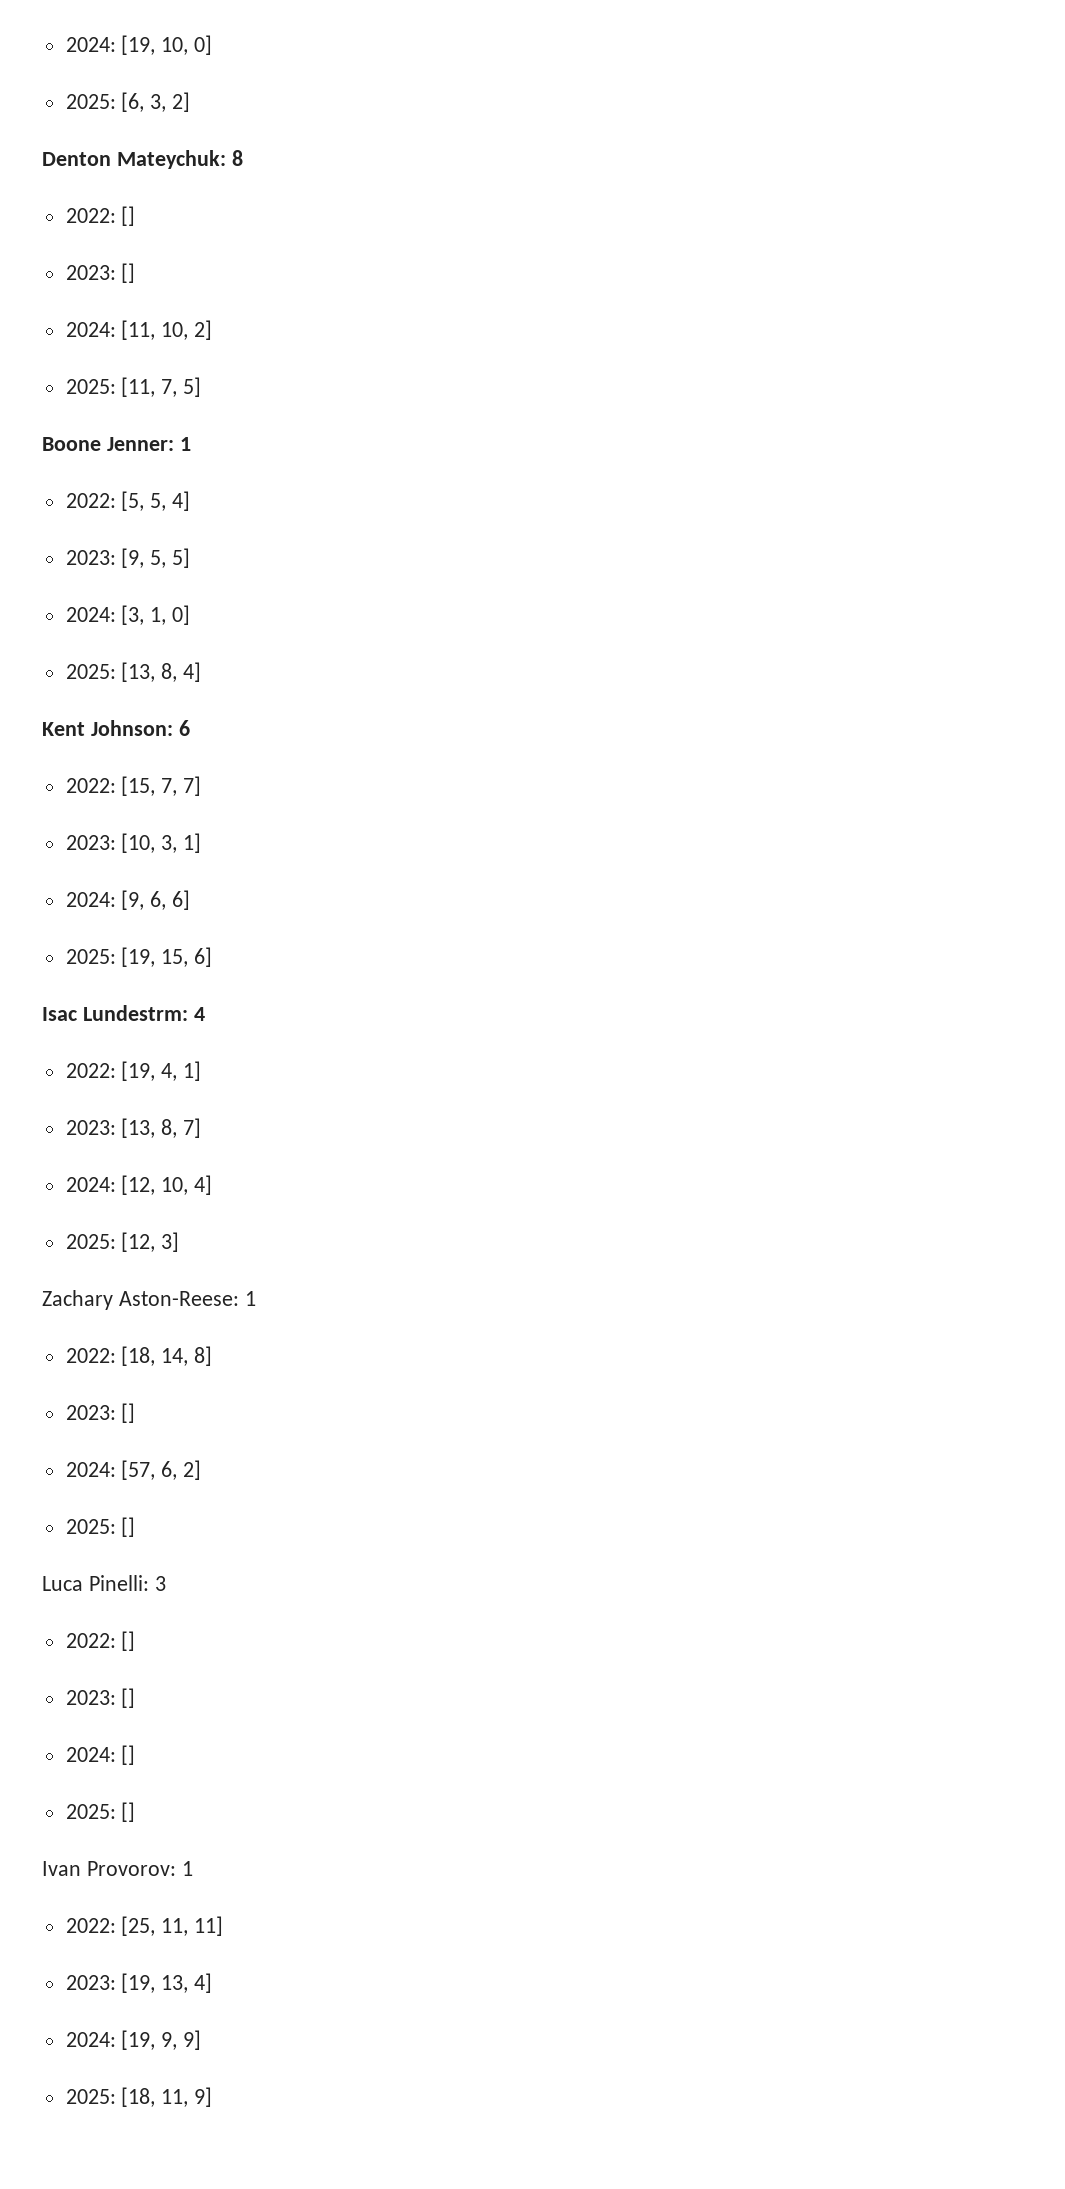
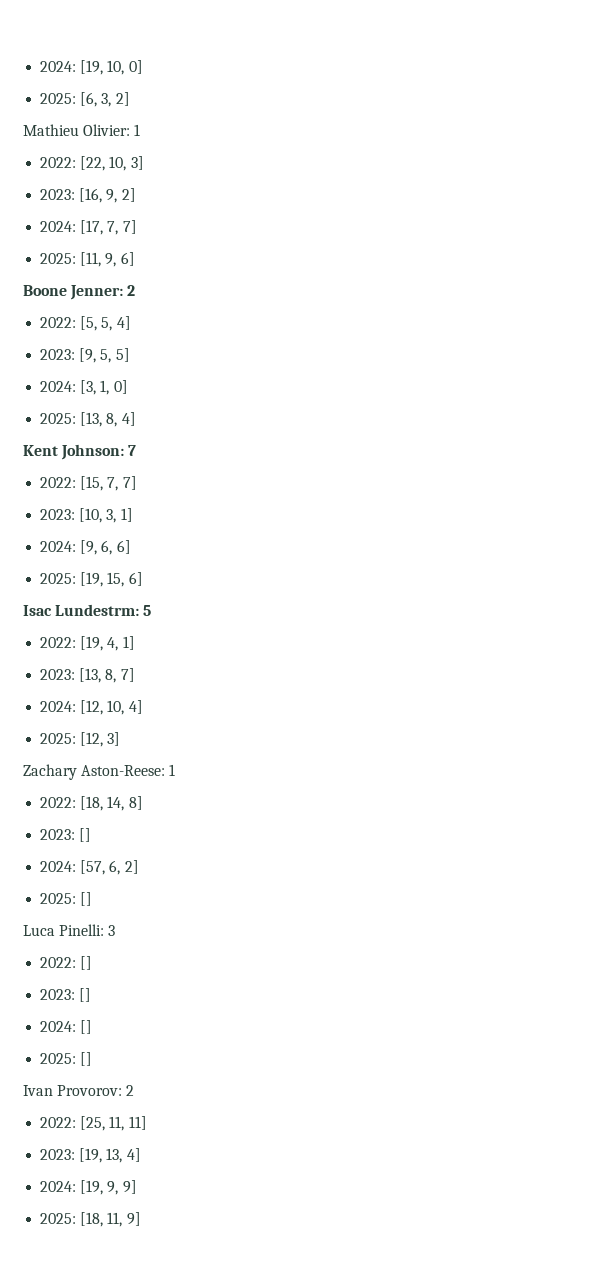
- Denton Mateychuk: 8
- 2022: []
- 2023: []
- 2024: [11, 10, 2]
+ Mathieu Olivier: 1
+ 2022: [22, 10, 3]
+ 2023: [16, 9, 2]
+ 2024: [17, 7, 7]
- 2025: [11, 7, 5]
+ 2025: [11, 9, 6]
- Boone Jenner: 1
+ Boone Jenner: 2
- Kent Johnson: 6
+ Kent Johnson: 7
- Isac Lundestrm: 4
+ Isac Lundestrm: 5
- Ivan Provorov: 1
+ Ivan Provorov: 2

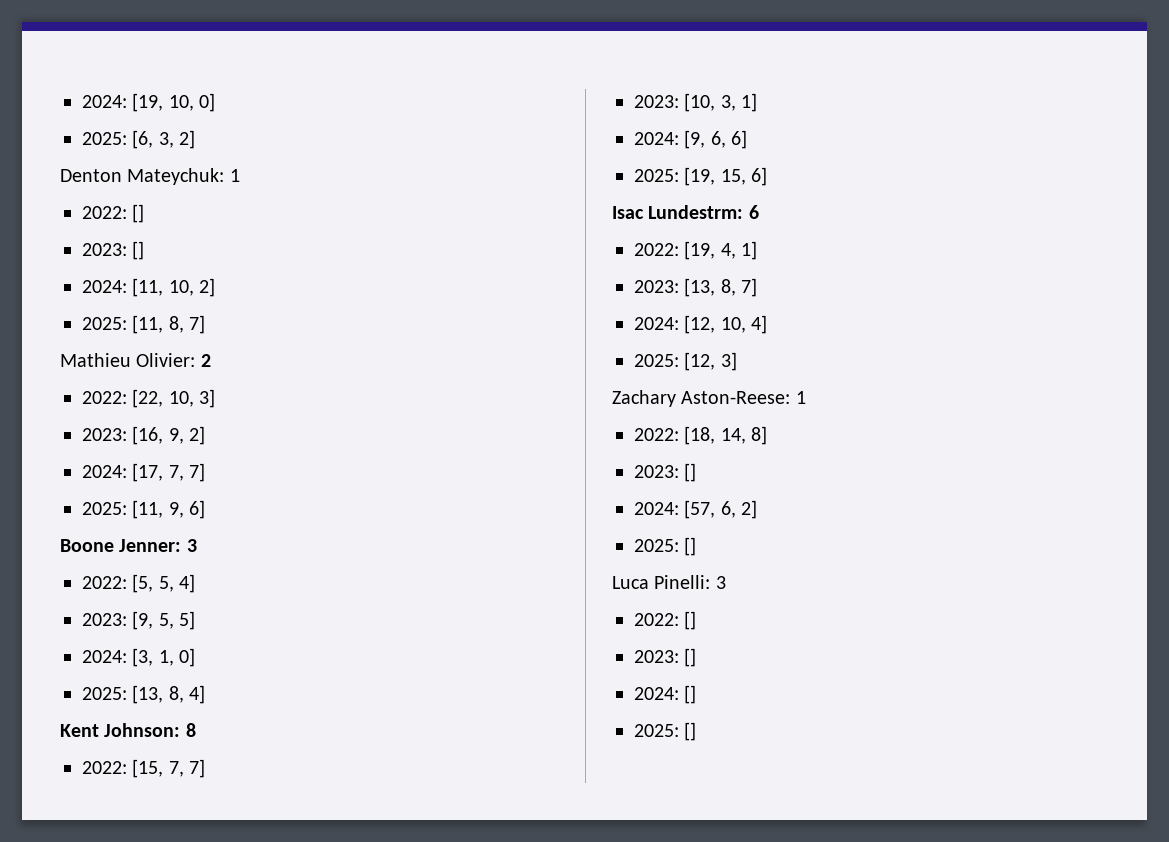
+ Denton Mateychuk: 1
+ 2022: []
+ 2023: []
+ 2024: [11, 10, 2]
+ 2025: [11, 8, 7]
- Mathieu Olivier: 1
+ Mathieu Olivier: 2
- Boone Jenner: 2
+ Boone Jenner: 3
- Kent Johnson: 7
+ Kent Johnson: 8
- Isac Lundestrm: 5
+ Isac Lundestrm: 6
- Ivan Provorov: 2
- 2022: [25, 11, 11]
- 2023: [19, 13, 4]
- 2024: [19, 9, 9]
- 2025: [18, 11, 9]

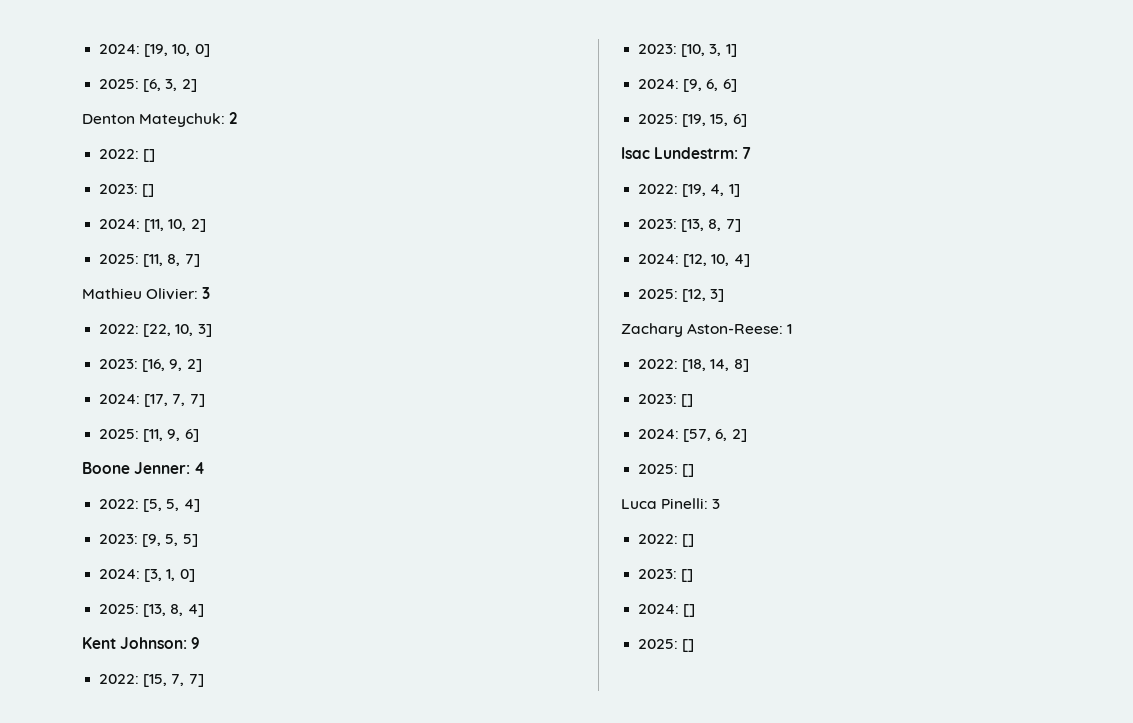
- Denton Mateychuk: 1
+ Denton Mateychuk: 2
- Mathieu Olivier: 2
+ Mathieu Olivier: 3
- Boone Jenner: 3
+ Boone Jenner: 4
- Kent Johnson: 8
+ Kent Johnson: 9
- Isac Lundestrm: 6
+ Isac Lundestrm: 7

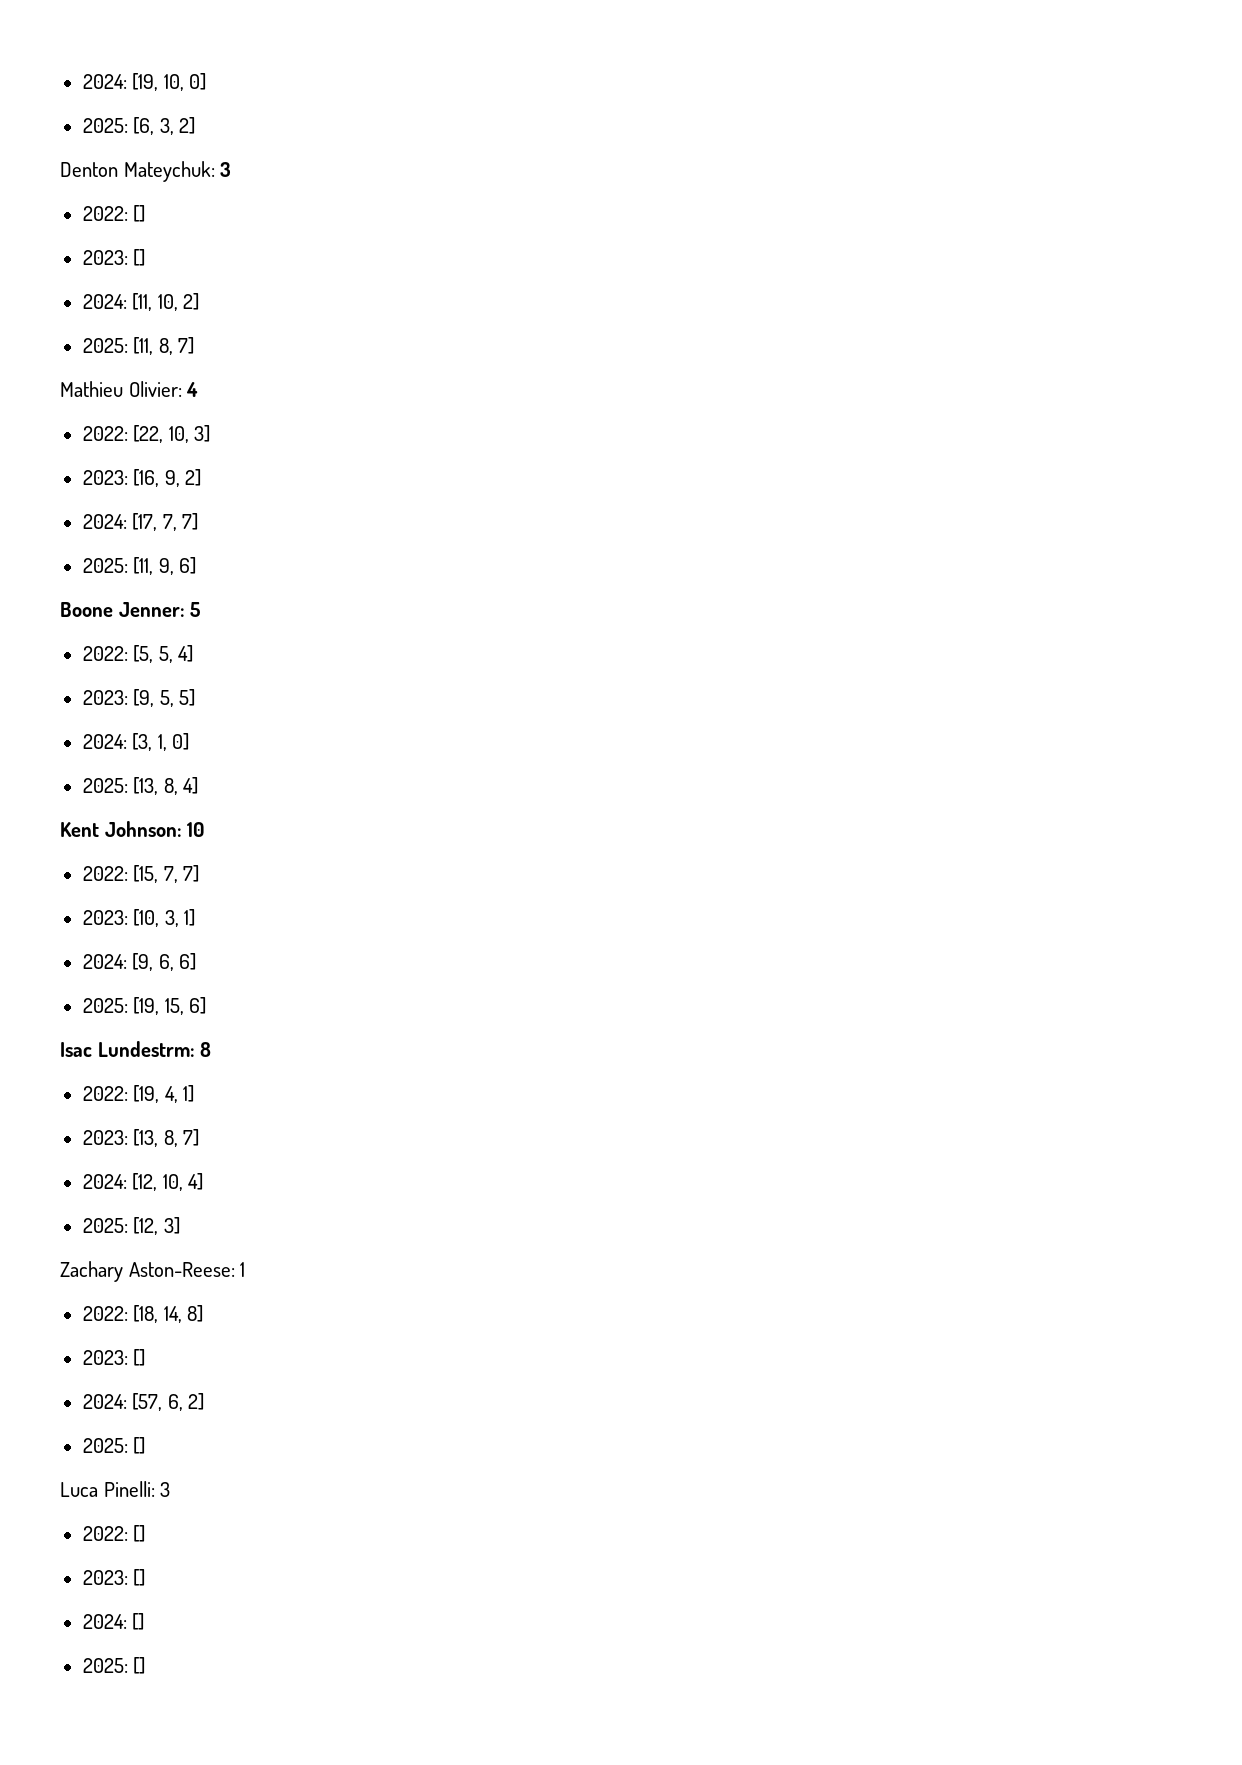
- Denton Mateychuk: 2
+ Denton Mateychuk: 3
- Mathieu Olivier: 3
+ Mathieu Olivier: 4
- Boone Jenner: 4
+ Boone Jenner: 5
- Kent Johnson: 9
+ Kent Johnson: 10
- Isac Lundestrm: 7
+ Isac Lundestrm: 8

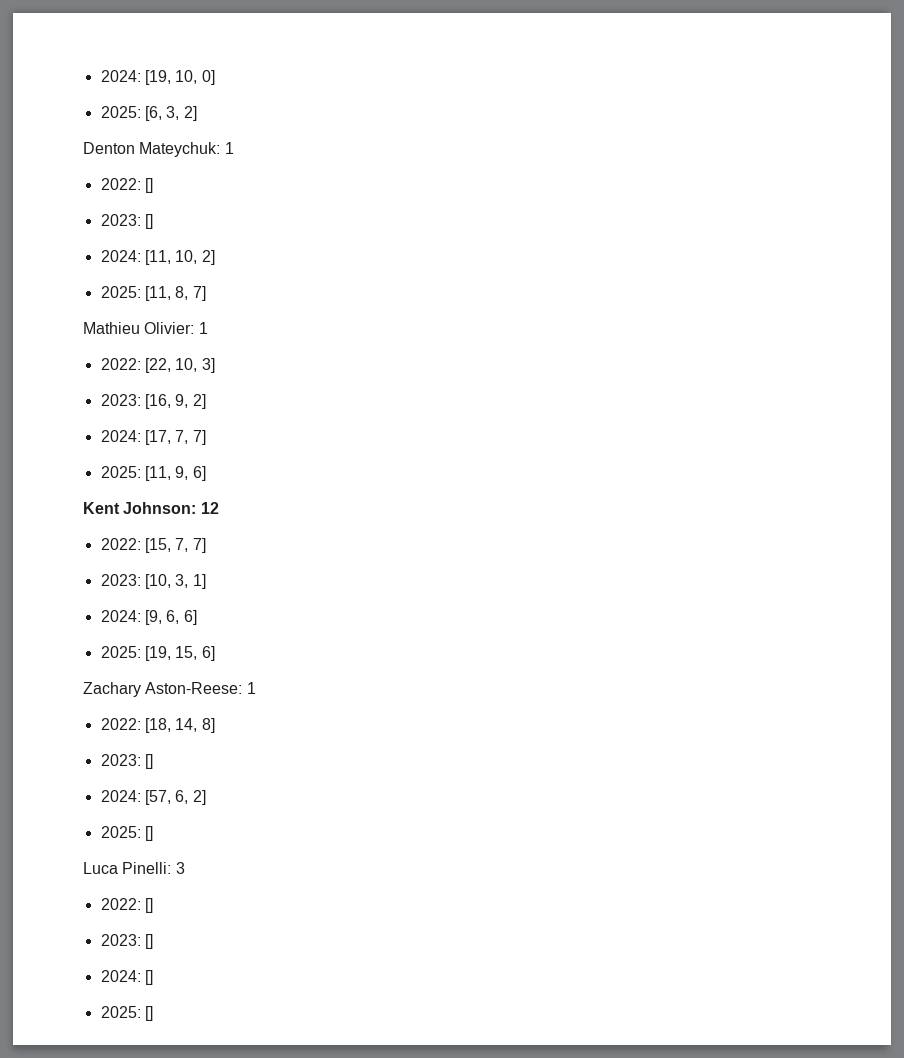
- Denton Mateychuk: 3
+ Denton Mateychuk: 1
- Mathieu Olivier: 4
+ Mathieu Olivier: 1
- Boone Jenner: 5
- 2022: [5, 5, 4]
- 2023: [9, 5, 5]
- 2024: [3, 1, 0]
- 2025: [13, 8, 4]
- Kent Johnson: 10
+ Kent Johnson: 12
- Isac Lundestrm: 8
- 2022: [19, 4, 1]
- 2023: [13, 8, 7]
- 2024: [12, 10, 4]
- 2025: [12, 3]

